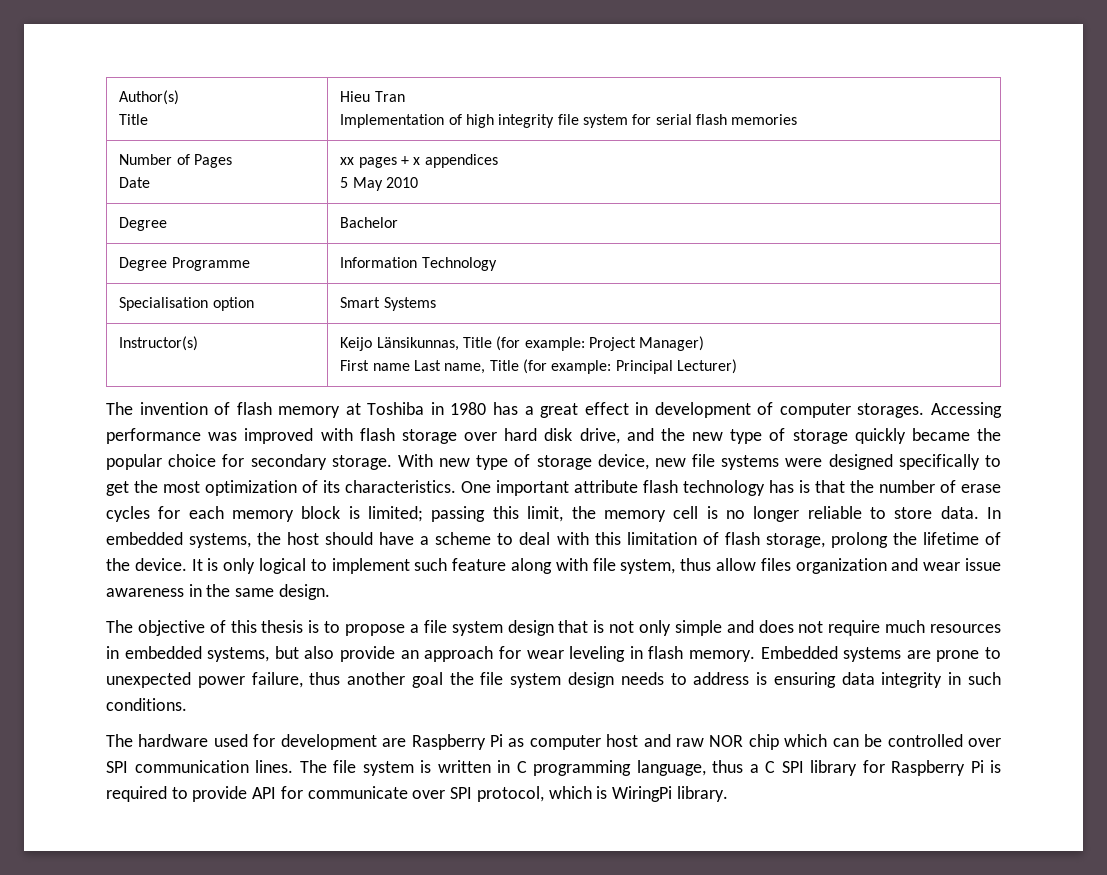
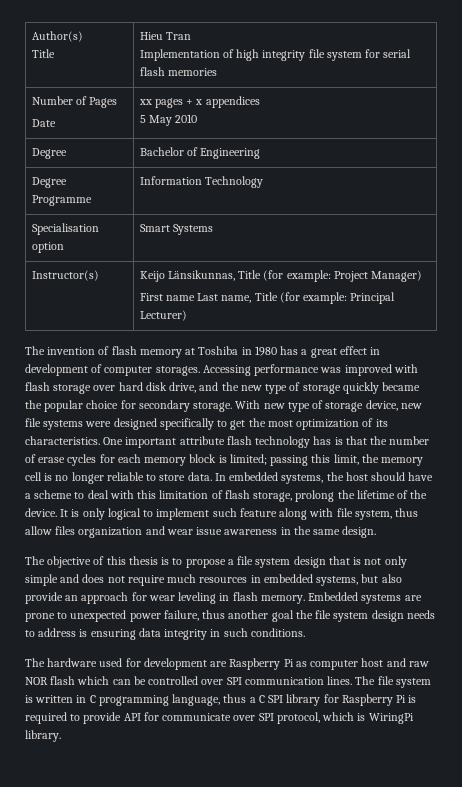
- Degree | Bachelor
+ Degree | Bachelor of Engineering
- The hardware used for development are Raspberry Pi as computer host and raw NOR chip which can be controlled over SPI communication lines.
+ The hardware used for development are Raspberry Pi as computer host and raw NOR flash which can be controlled over SPI communication lines.

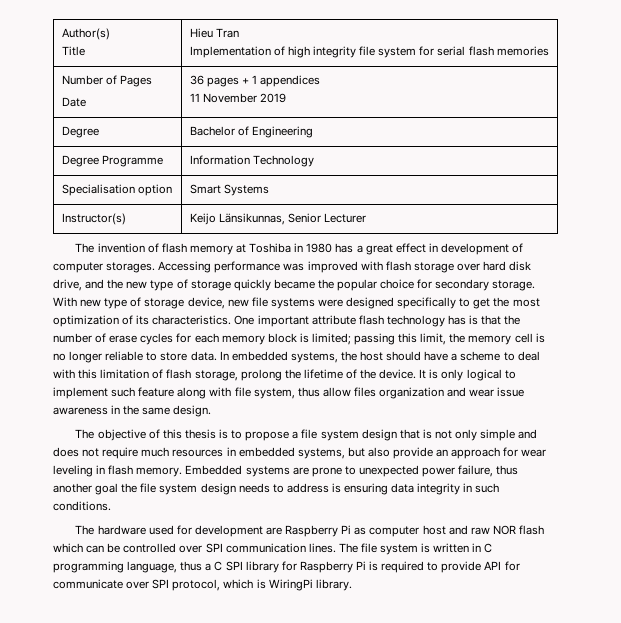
  Number of Pages
- Date | xx pages + x appendices
- 5 May 2010
+ Date | 36 pages + 1 appendices
+ 11 November 2019
- Instructor(s) | Keijo Länsikunnas, Title (for example: Project Manager)
- First name Last name, Title (for example: Principal Lecturer)
+ Instructor(s) | Keijo Länsikunnas, Senior Lecturer

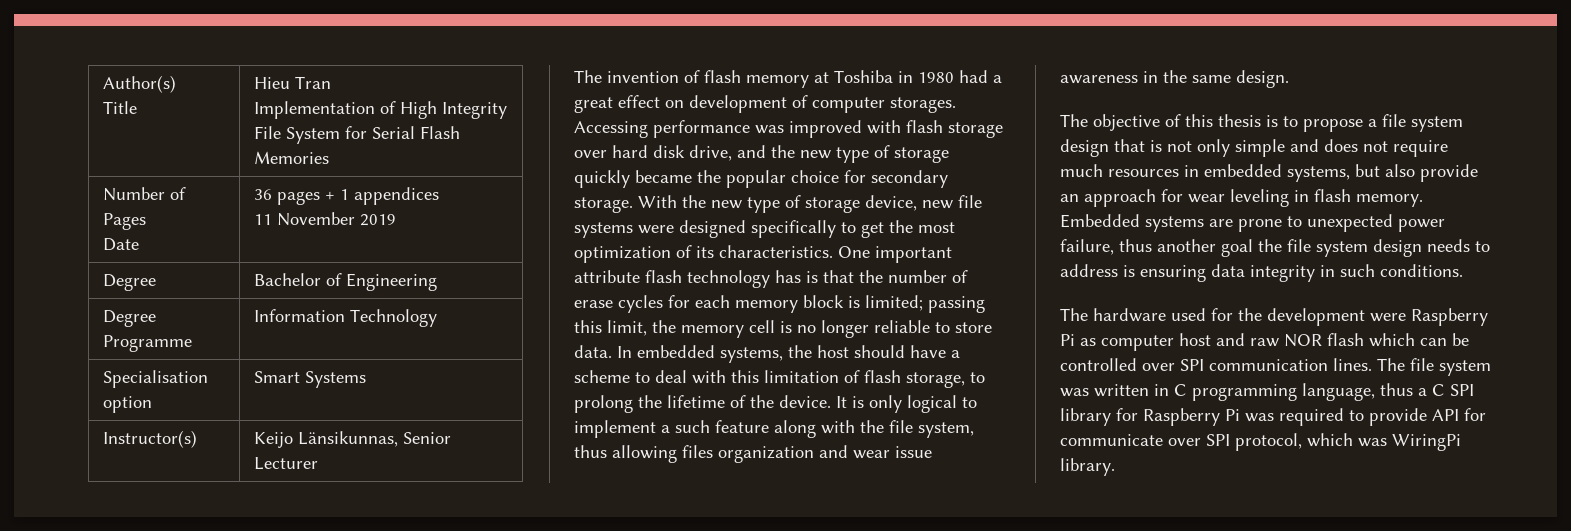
  Author(s)
  Title | Hieu Tran
- Implementation of high integrity file system for serial flash memories
+ Implementation of High Integrity File System for Serial Flash Memories
- The invention of flash memory at Toshiba in 1980 has a great effect in development of computer storages.
+ The invention of flash memory at Toshiba in 1980 had a great effect on development of computer storages.
- With new type of storage device, new file systems were designed specifically to get the most optimization of its characteristics.
+ With the new type of storage device, new file systems were designed specifically to get the most optimization of its characteristics.
- In embedded systems, the host should have a scheme to deal with this limitation of flash storage, prolong the lifetime of the device.
+ In embedded systems, the host should have a scheme to deal with this limitation of flash storage, to prolong the lifetime of the device.
- It is only logical to implement such feature along with file system, thus allow files organization and wear issue awareness in the same design.
+ It is only logical to implement a such feature along with the file system, thus allowing files organization and wear issue awareness in the same design.
- The hardware used for development are Raspberry Pi as computer host and raw NOR flash which can be controlled over SPI communication lines.
+ The hardware used for the development were Raspberry Pi as computer host and raw NOR flash which can be controlled over SPI communication lines.
- The file system is written in C programming language, thus a C SPI library for Raspberry Pi is required to provide API for communicate over SPI protocol, which is WiringPi library.
+ The file system was written in C programming language, thus a C SPI library for Raspberry Pi was required to provide API for communicate over SPI protocol, which was WiringPi library.

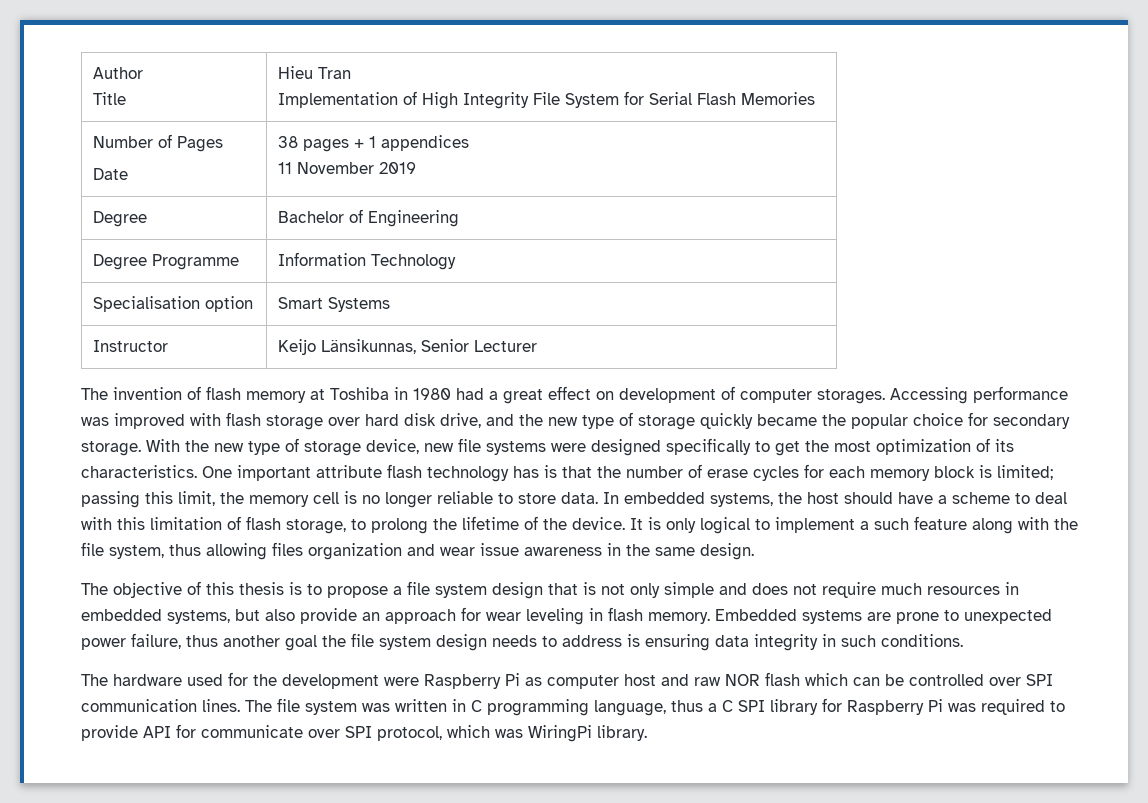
- Author(s)
+ Author
  Number of Pages
- Date | 36 pages + 1 appendices
+ Date | 38 pages + 1 appendices
- Instructor(s) | Keijo Länsikunnas, Senior Lecturer
+ Instructor | Keijo Länsikunnas, Senior Lecturer

